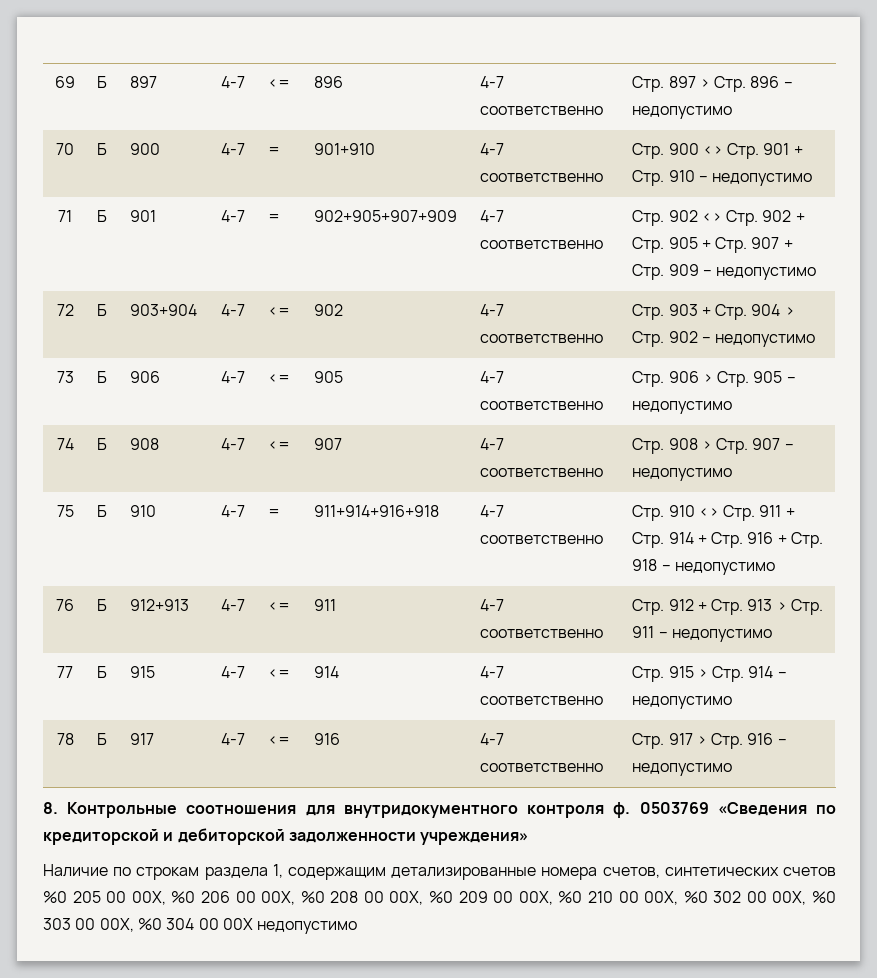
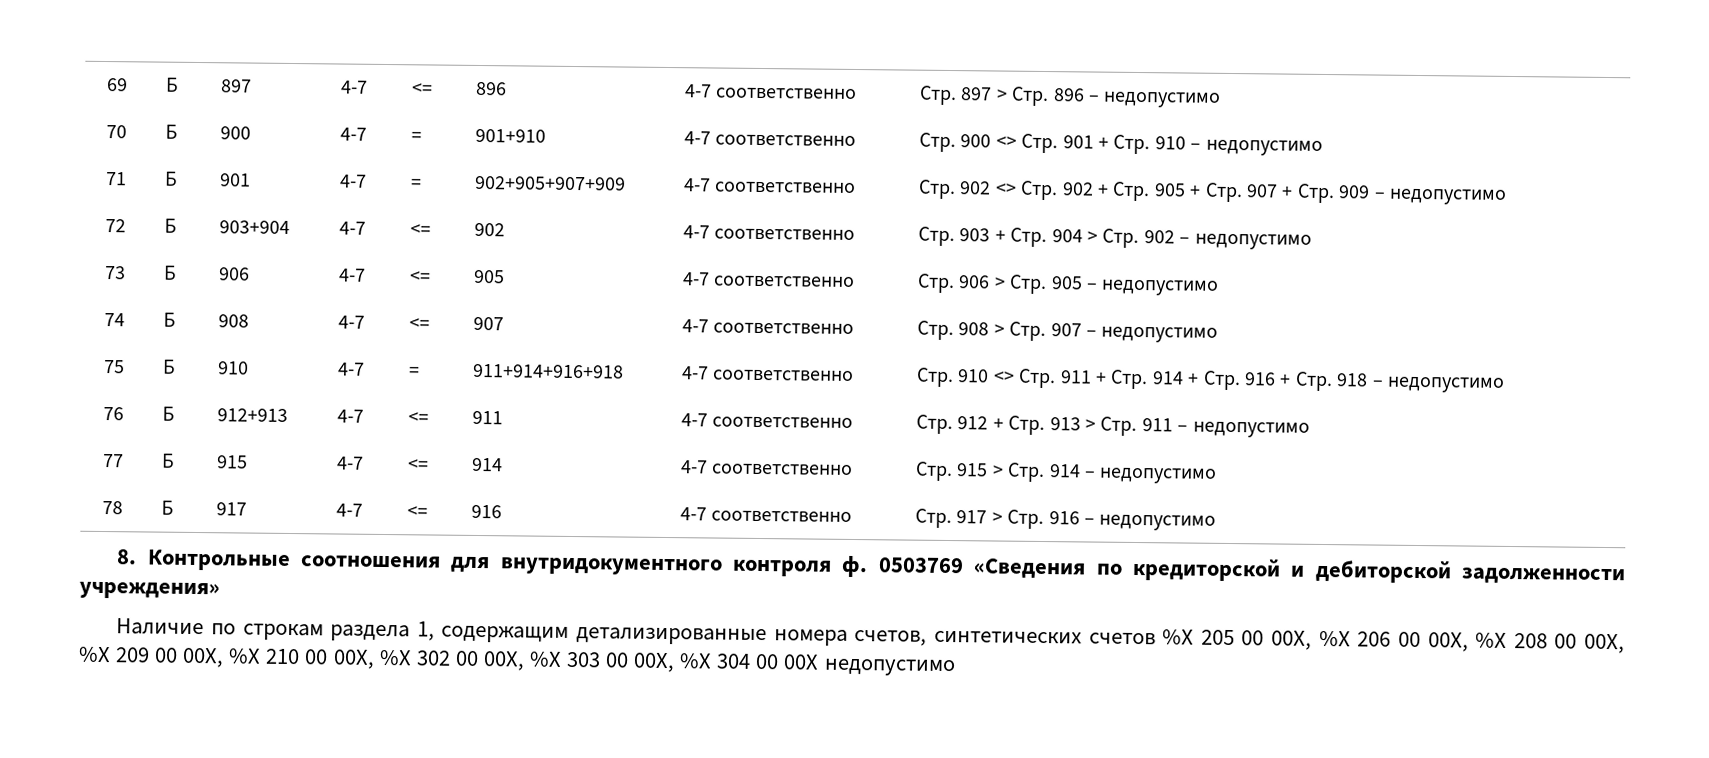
- Наличие по строкам раздела 1, содержащим детализированные номера счетов, синтетических счетов %0 205 00 00Х, %0 206 00 00Х, %0 208 00 00Х, %0 209 00 00Х, %0 210 00 00Х, %0 302 00 00Х, %0 303 00 00Х, %0 304 00 00Х недопустимо
+ Наличие по строкам раздела 1, содержащим детализированные номера счетов, синтетических счетов %X 205 00 00Х, %X 206 00 00Х, %X 208 00 00Х, %X 209 00 00Х, %X 210 00 00Х, %X 302 00 00Х, %X 303 00 00Х, %X 304 00 00Х недопустимо

